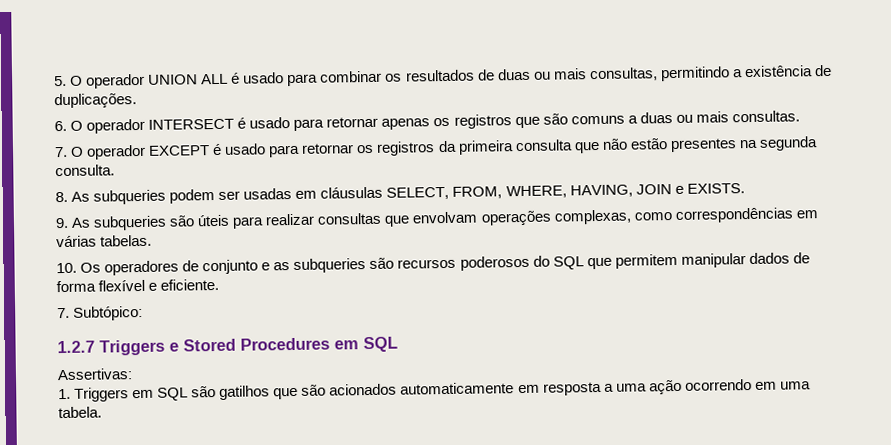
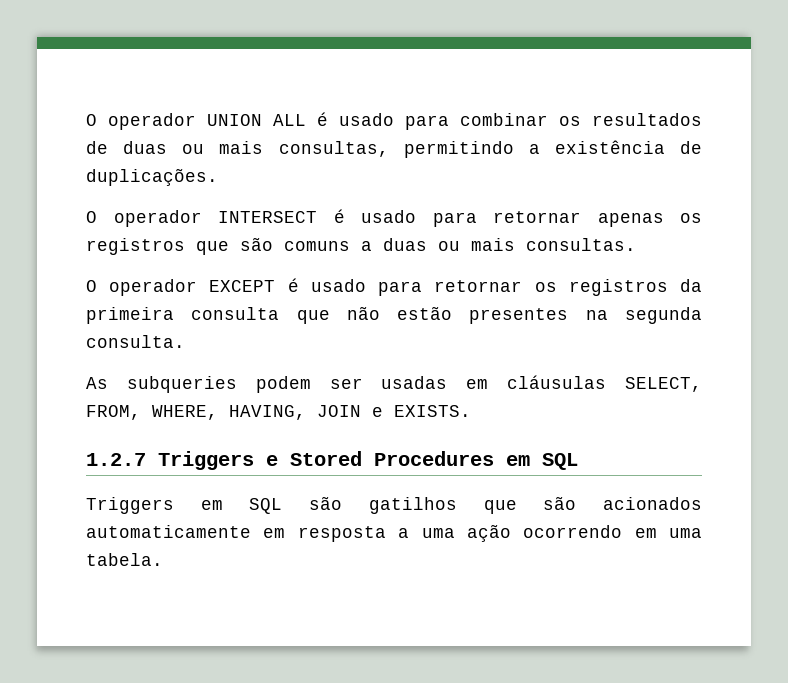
- 5. O operador UNION ALL é usado para combinar os resultados de duas ou mais consultas, permitindo a existência de duplicações.
+ O operador UNION ALL é usado para combinar os resultados de duas ou mais consultas, permitindo a existência de duplicações.
- 6. O operador INTERSECT é usado para retornar apenas os registros que são comuns a duas ou mais consultas.
+ O operador INTERSECT é usado para retornar apenas os registros que são comuns a duas ou mais consultas.
- 7. O operador EXCEPT é usado para retornar os registros da primeira consulta que não estão presentes na segunda consulta.
+ O operador EXCEPT é usado para retornar os registros da primeira consulta que não estão presentes na segunda consulta.
- 8. As subqueries podem ser usadas em cláusulas SELECT, FROM, WHERE, HAVING, JOIN e EXISTS.
+ As subqueries podem ser usadas em cláusulas SELECT, FROM, WHERE, HAVING, JOIN e EXISTS.
- 9. As subqueries são úteis para realizar consultas que envolvam operações complexas, como correspondências em várias tabelas.
- 10. Os operadores de conjunto e as subqueries são recursos poderosos do SQL que permitem manipular dados de forma flexível e eficiente.
- 7. Subtópico:
- Assertivas:
- 1. Triggers em SQL são gatilhos que são acionados automaticamente em resposta a uma ação ocorrendo em uma tabela.
+ Triggers em SQL são gatilhos que são acionados automaticamente em resposta a uma ação ocorrendo em uma tabela.

